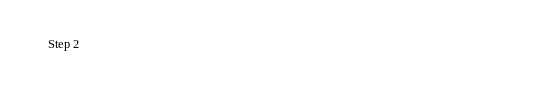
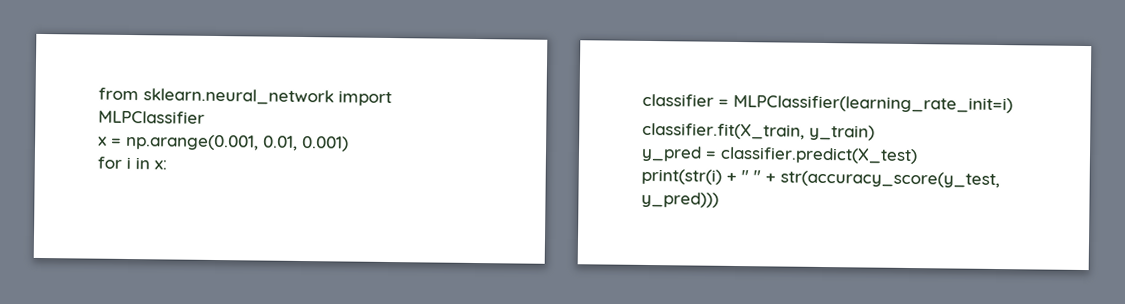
- Step 2
+ from sklearn.neural_network import MLPClassifier
+ x = np.arange(0.001, 0.01, 0.001)
+ for i in x:
+ classifier = MLPClassifier(learning_rate_init=i)
+ classifier.fit(X_train, y_train)
+ y_pred = classifier.predict(X_test)
+ print(str(i) + " " + str(accuracy_score(y_test, y_pred)))

